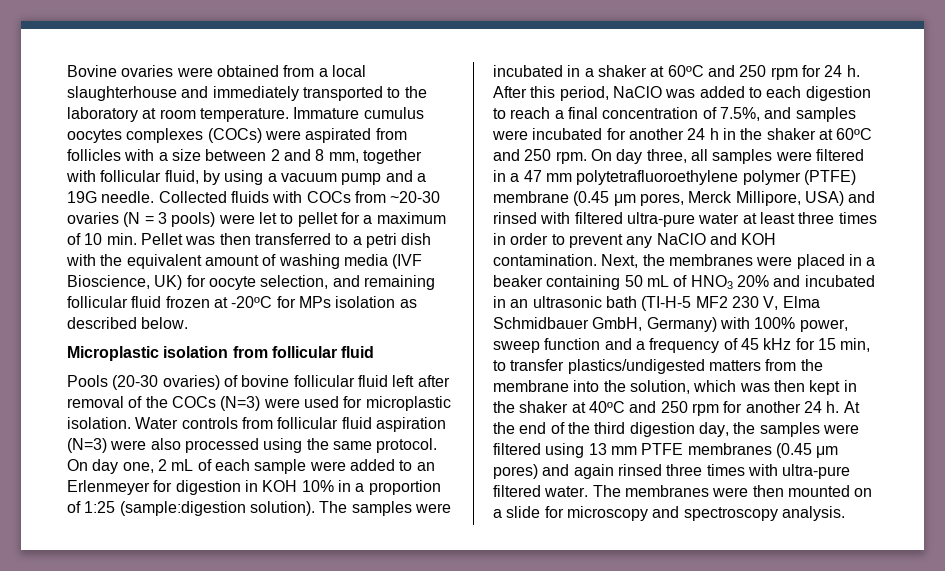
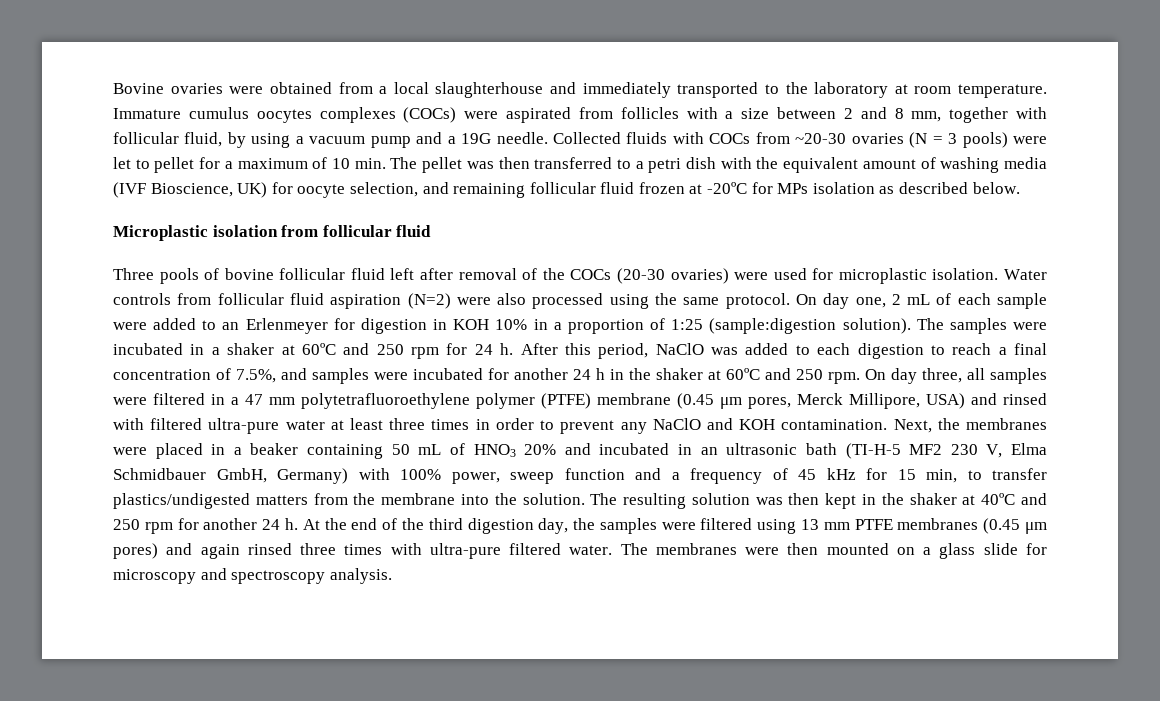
- Collected fluids with COCs from ~20-30 ovaries (N = 3 pools) were let to pellet for a maximum of 10 min. Pellet was then transferred to a petri dish with the equivalent amount of washing media (IVF Bioscience, UK) for oocyte selection, and remaining follicular fluid frozen at -20ºC for MPs isolation as described below.
+ Collected fluids with COCs from ~20-30 ovaries (N = 3 pools) were let to pellet for a maximum of 10 min. The pellet was then transferred to a petri dish with the equivalent amount of washing media (IVF Bioscience, UK) for oocyte selection, and remaining follicular fluid frozen at -20ºC for MPs isolation as described below.
- Pools (20-30 ovaries) of bovine follicular fluid left after removal of the COCs (N=3) were used for microplastic isolation.
+ Three pools of bovine follicular fluid left after removal of the COCs (20-30 ovaries) were used for microplastic isolation.
- Water controls from follicular fluid aspiration (N=3) were also processed using the same protocol.
+ Water controls from follicular fluid aspiration (N=2) were also processed using the same protocol.
- Next, the membranes were placed in a beaker containing 50 mL of HNO3 20% and incubated in an ultrasonic bath (TI-H-5 MF2 230 V, Elma Schmidbauer GmbH, Germany) with 100% power, sweep function and a frequency of 45 kHz for 15 min, to transfer plastics/undigested matters from the membrane into the solution, which was then kept in the shaker at 40ºC and 250 rpm for another 24 h.
+ Next, the membranes were placed in a beaker containing 50 mL of HNO3 20% and incubated in an ultrasonic bath (TI-H-5 MF2 230 V, Elma Schmidbauer GmbH, Germany) with 100% power, sweep function and a frequency of 45 kHz for 15 min, to transfer plastics/undigested matters from the membrane into the solution. The resulting solution was then kept in the shaker at 40ºC and 250 rpm for another 24 h.
- The membranes were then mounted on a slide for microscopy and spectroscopy analysis.
+ The membranes were then mounted on a glass slide for microscopy and spectroscopy analysis.

